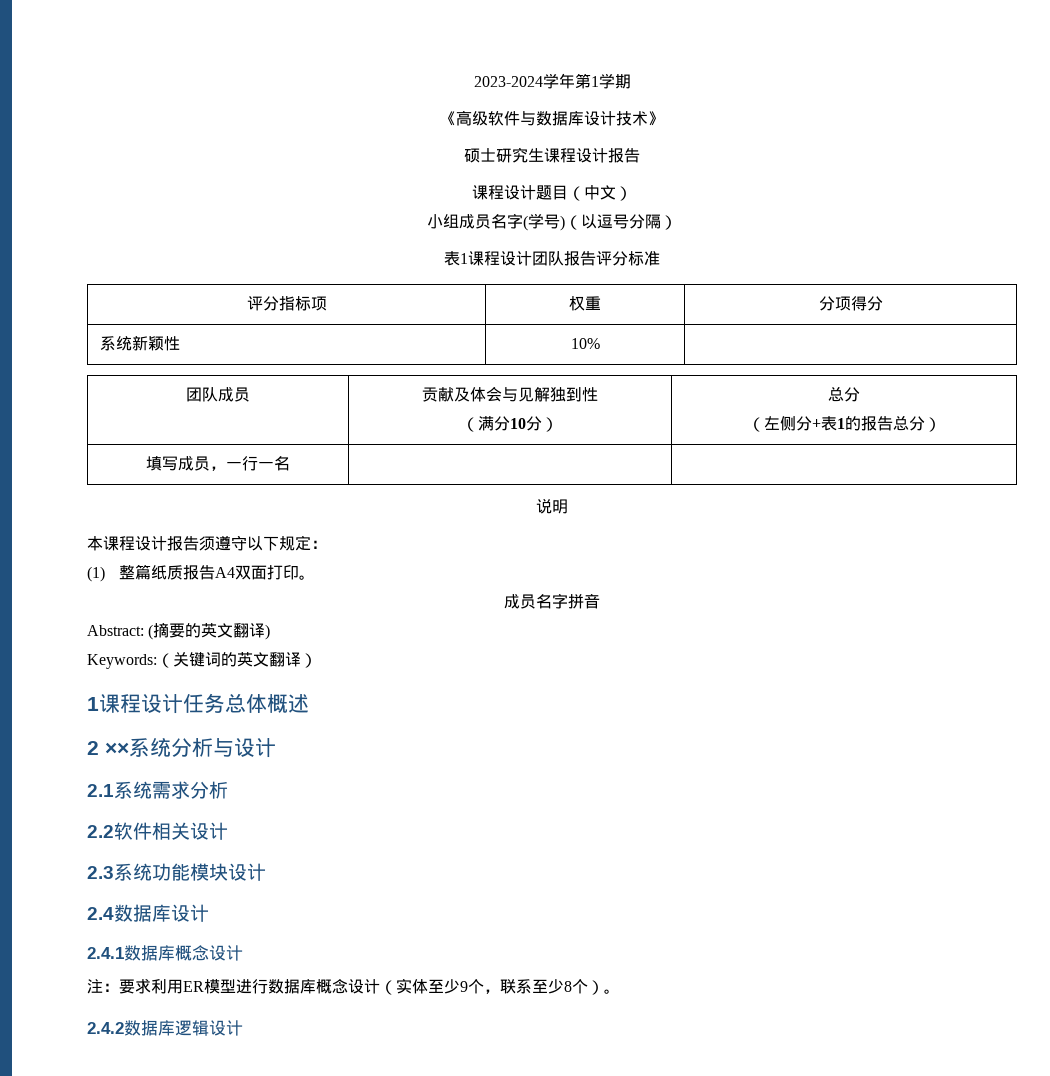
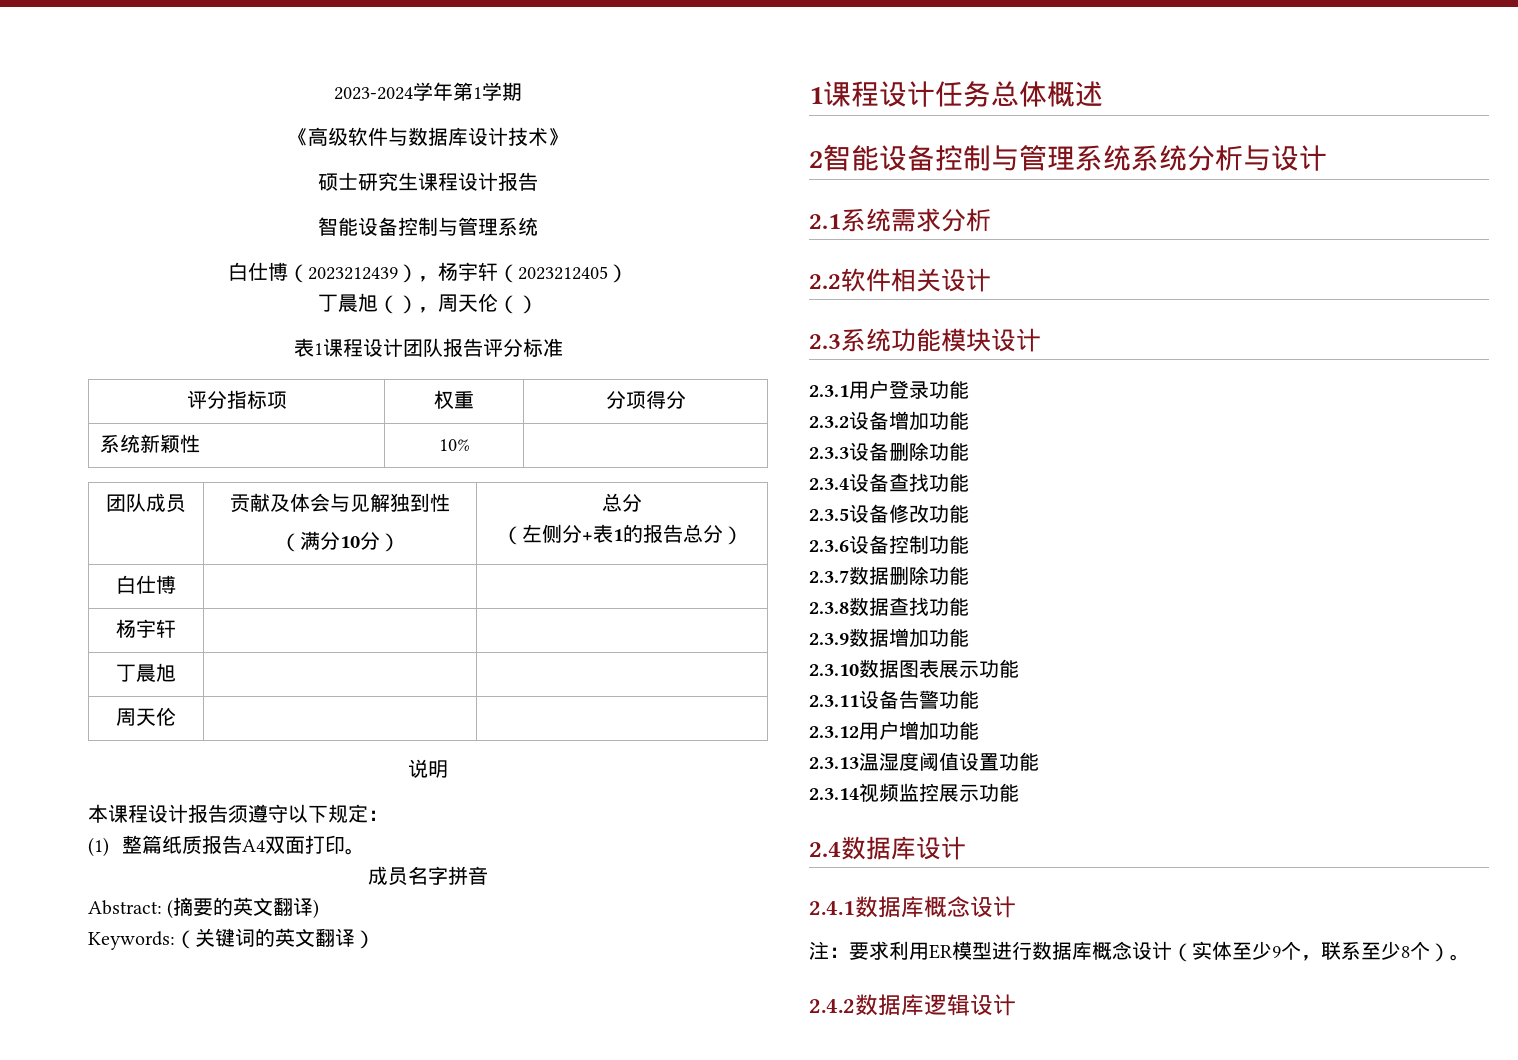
  硕士研究生课程设计报告
- 课程设计题目（中文）
- 小组成员名字(学号)（以逗号分隔）
+ 智能设备控制与管理系统
+ 白仕博（2023212439），杨宇轩（2023212405）
+ 丁晨旭（），周天伦（）
- 填写成员，一行一名 | |
+ 白仕博 | |
+ 杨宇轩 | |
+ 丁晨旭 | |
+ 周天伦 | |
- 2 ××系统分析与设计
+ 2智能设备控制与管理系统系统分析与设计
+ 2.3.1用户登录功能
+ 2.3.2设备增加功能
+ 2.3.3设备删除功能
+ 2.3.4设备查找功能
+ 2.3.5设备修改功能
+ 2.3.6设备控制功能
+ 2.3.7数据删除功能
+ 2.3.8数据查找功能
+ 2.3.9数据增加功能
+ 2.3.10数据图表展示功能
+ 2.3.11设备告警功能
+ 2.3.12用户增加功能
+ 2.3.13温湿度阈值设置功能
+ 2.3.14视频监控展示功能

